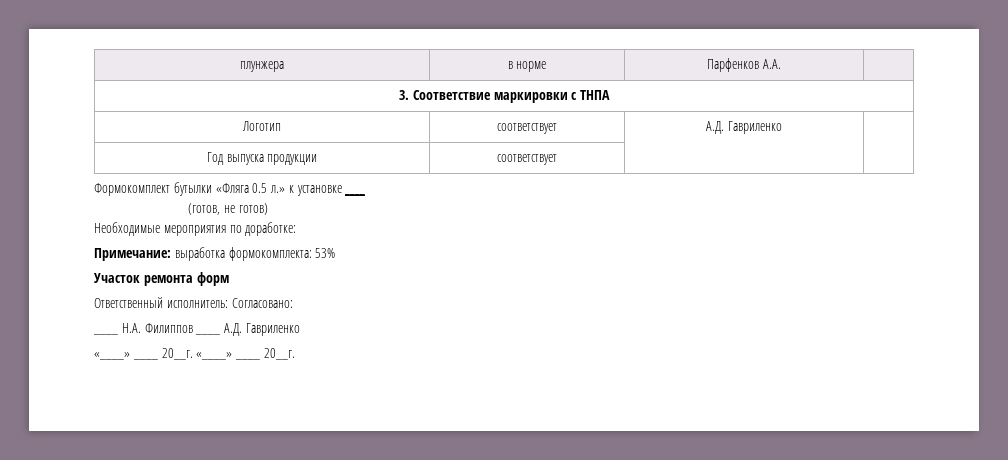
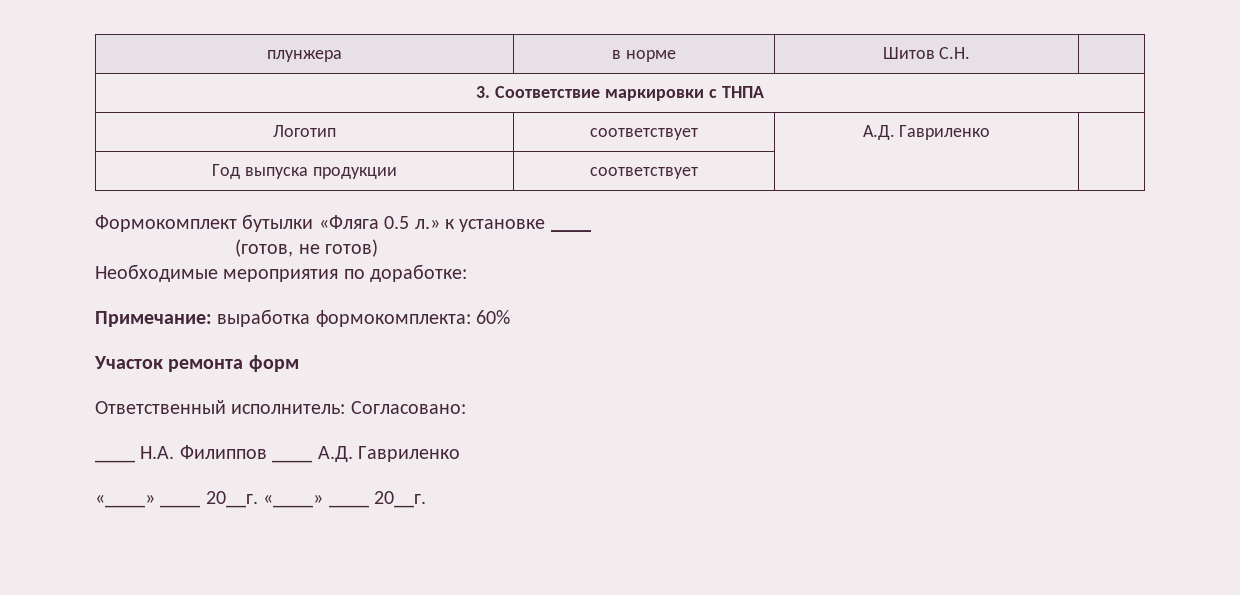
- плунжера | в норме | Парфенков А.А. |
+ плунжера | в норме | Шитов С.Н. |
- Примечание: выработка формокомплекта: 53%
+ Примечание: выработка формокомплекта: 60%

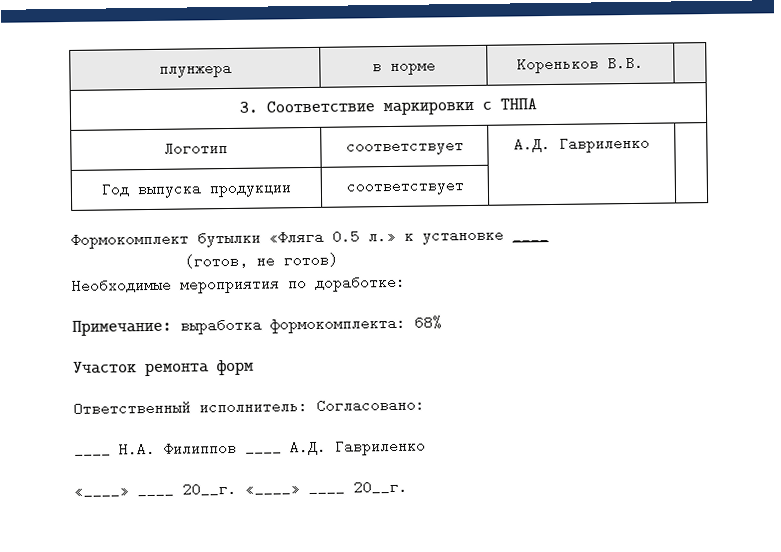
- плунжера | в норме | Шитов С.Н. |
+ плунжера | в норме | Кореньков В.В. |
- Примечание: выработка формокомплекта: 60%
+ Примечание: выработка формокомплекта: 68%

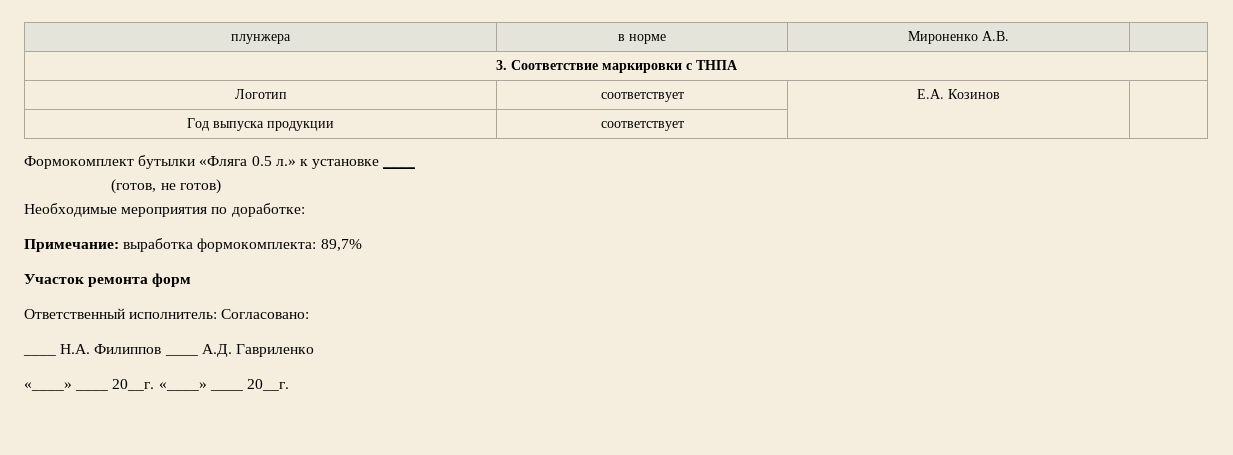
- плунжера | в норме | Кореньков В.В. |
+ плунжера | в норме | Мироненко А.В. |
- Логотип | соответствует | А.Д. Гавриленко |
+ Логотип | соответствует | Е.А. Козинов |
- Примечание: выработка формокомплекта: 68%
+ Примечание: выработка формокомплекта: 89,7%

